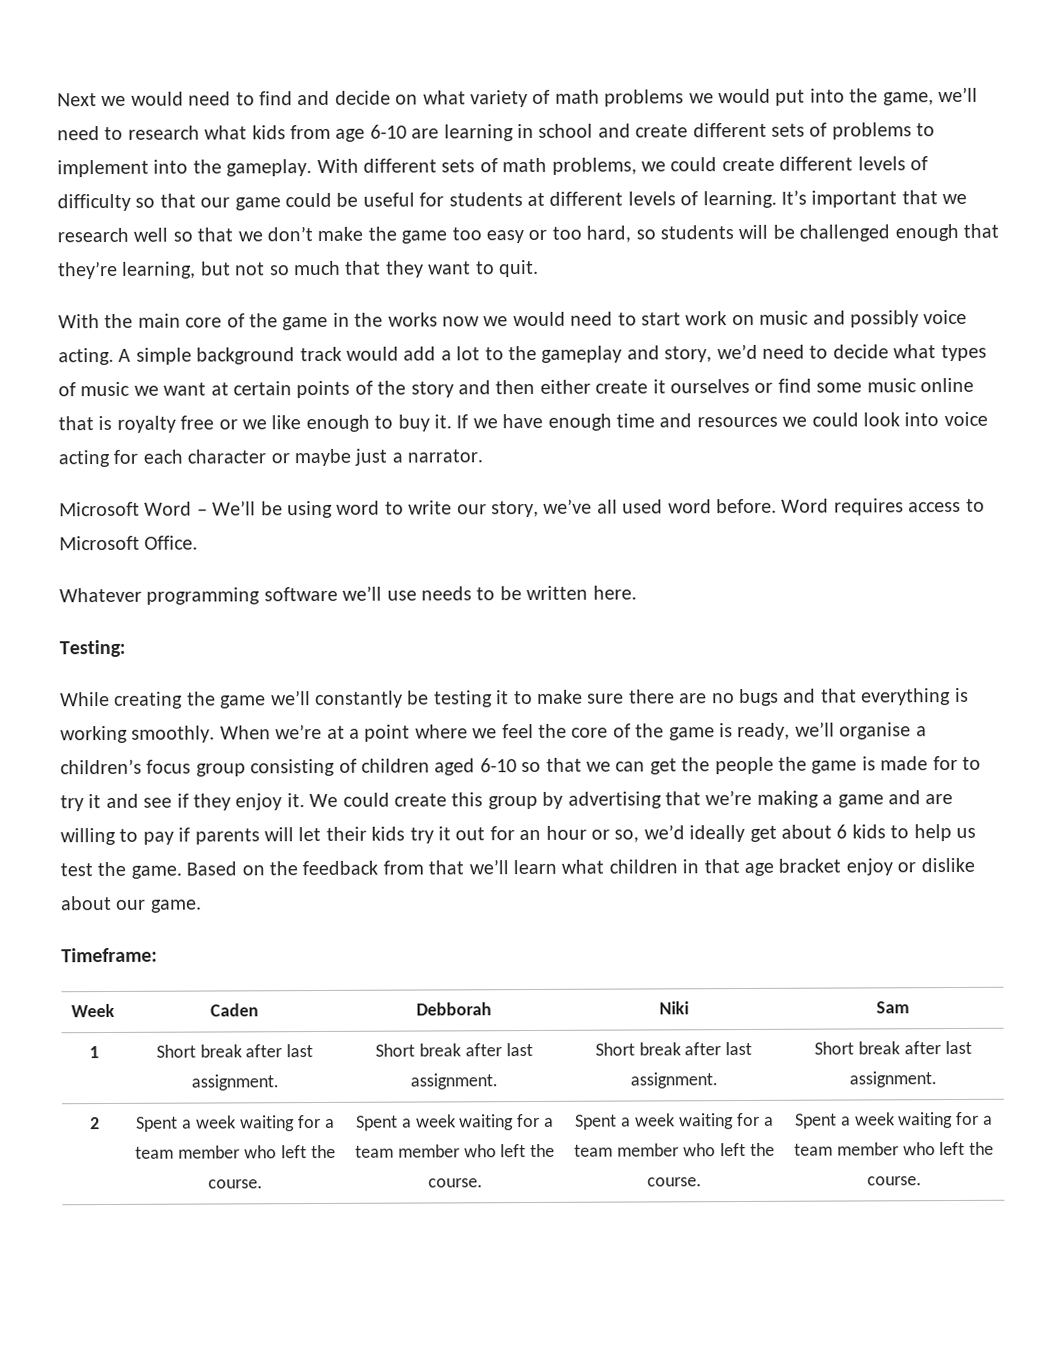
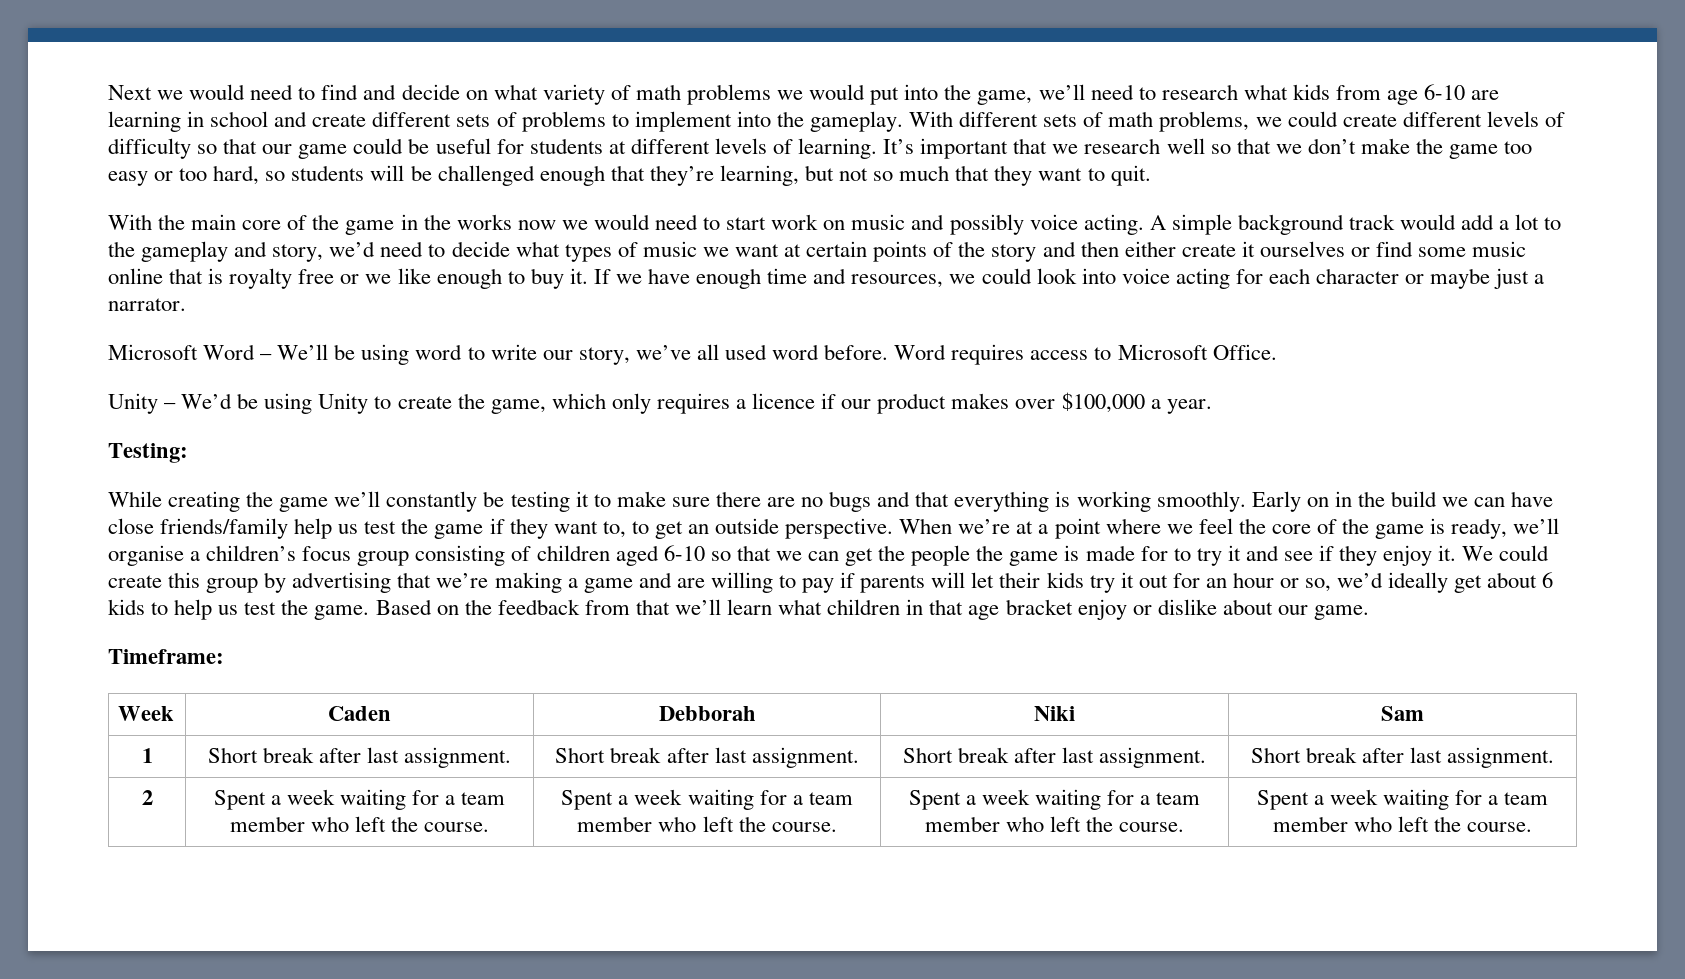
- If we have enough time and resources we could look into voice acting for each character or maybe just a narrator.
+ If we have enough time and resources, we could look into voice acting for each character or maybe just a narrator.
- Whatever programming software we’ll use needs to be written here.
+ Unity – We’d be using Unity to create the game, which only requires a licence if our product makes over $100,000 a year.
+ Early on in the build we can have close friends/family help us test the game if they want to, to get an outside perspective.

